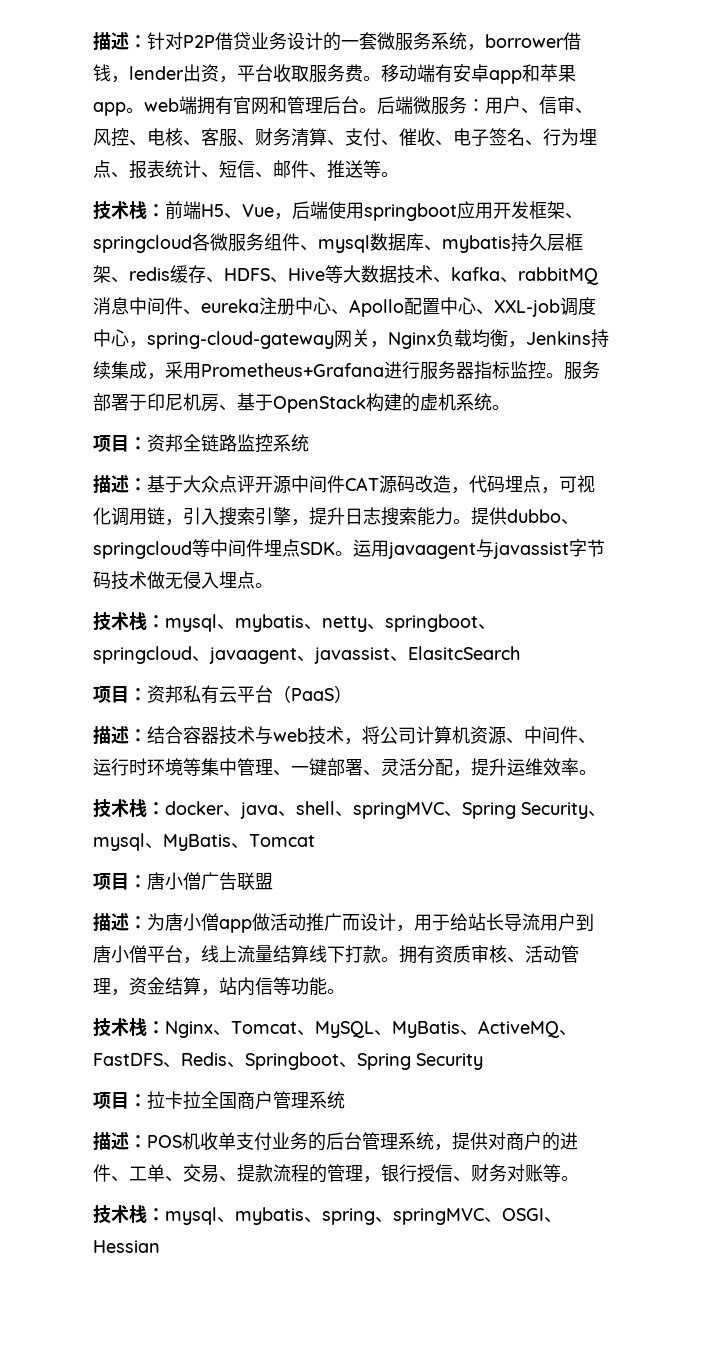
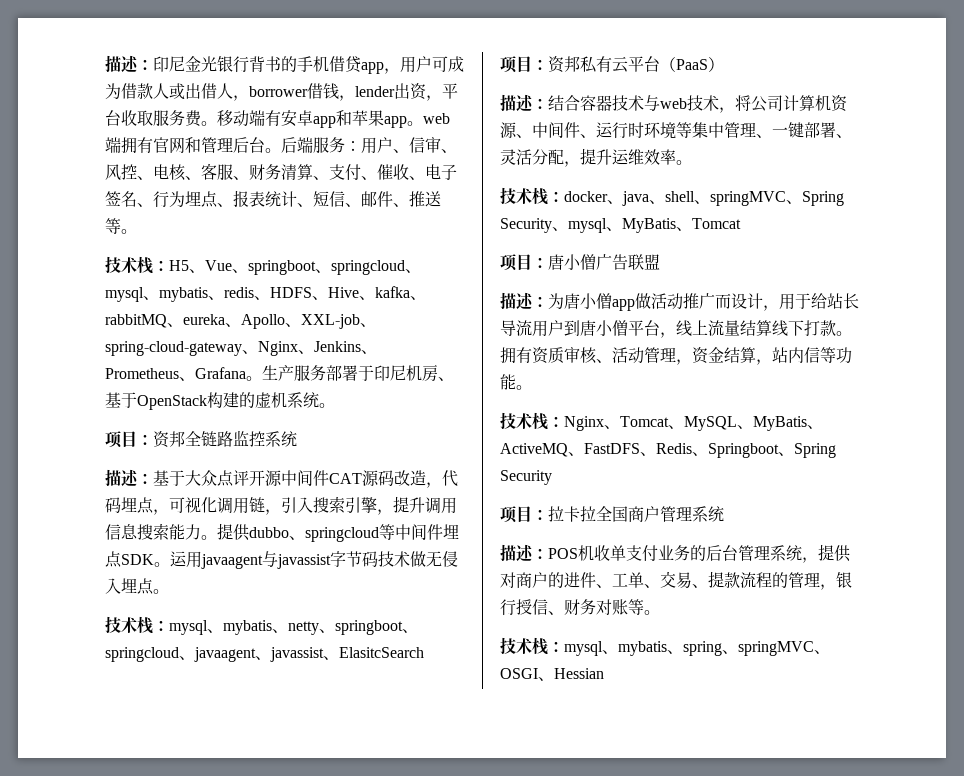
- 描述：针对P2P借贷业务设计的一套微服务系统，borrower借钱，lender出资，平台收取服务费。
+ 描述：印尼金光银行背书的手机借贷app，用户可成为借款人或出借人，borrower借钱，lender出资，平台收取服务费。
- 后端微服务：用户、信审、风控、电核、客服、财务清算、支付、催收、电子签名、行为埋点、报表统计、短信、邮件、推送等。
+ 后端服务：用户、信审、风控、电核、客服、财务清算、支付、催收、电子签名、行为埋点、报表统计、短信、邮件、推送等。
- 技术栈：前端H5、Vue，后端使用springboot应用开发框架、springcloud各微服务组件、mysql数据库、mybatis持久层框架、redis缓存、HDFS、Hive等大数据技术、kafka、rabbitMQ消息中间件、eureka注册中心、Apollo配置中心、XXL-job调度中心，spring-cloud-gateway网关，Nginx负载均衡，Jenkins持续集成，采用Prometheus+Grafana进行服务器指标监控。服务部署于印尼机房、基于OpenStack构建的虚机系统。
+ 技术栈：H5、Vue、springboot、springcloud、mysql、mybatis、redis、HDFS、Hive、kafka、rabbitMQ、eureka、Apollo、XXL-job、spring-cloud-gateway、Nginx、Jenkins、Prometheus、Grafana。生产服务部署于印尼机房、基于OpenStack构建的虚机系统。
- 描述：基于大众点评开源中间件CAT源码改造，代码埋点，可视化调用链，引入搜索引擎，提升日志搜索能力。
+ 描述：基于大众点评开源中间件CAT源码改造，代码埋点，可视化调用链，引入搜索引擎，提升调用信息搜索能力。

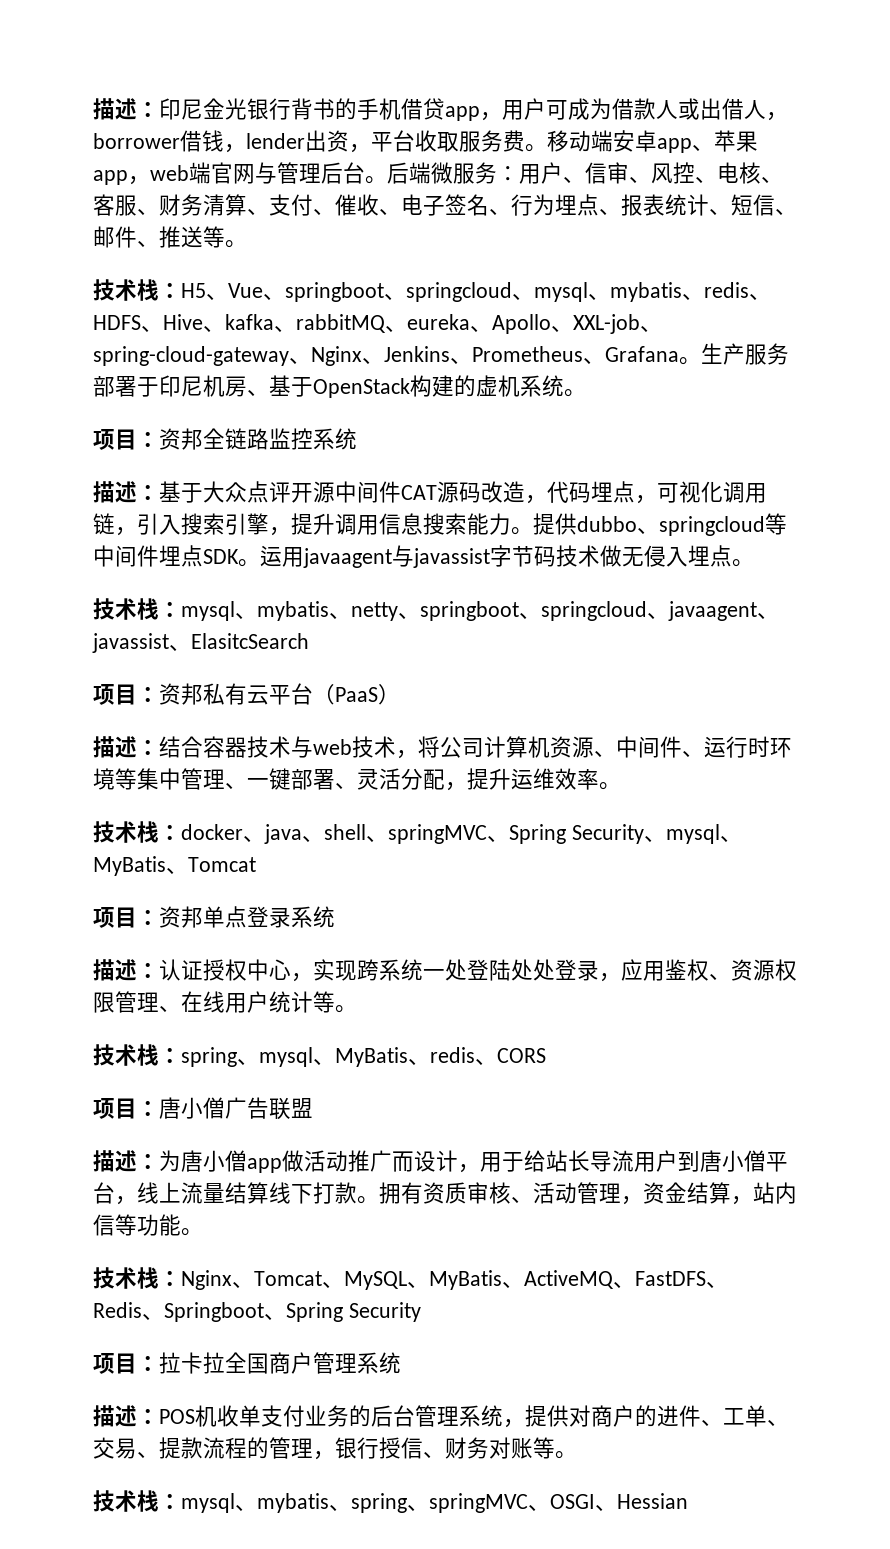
- 移动端有安卓app和苹果app。web端拥有官网和管理后台。
+ 移动端安卓app、苹果app，web端官网与管理后台。
- 后端服务：用户、信审、风控、电核、客服、财务清算、支付、催收、电子签名、行为埋点、报表统计、短信、邮件、推送等。
+ 后端微服务：用户、信审、风控、电核、客服、财务清算、支付、催收、电子签名、行为埋点、报表统计、短信、邮件、推送等。
+ 项目：资邦单点登录系统
+ 描述：认证授权中心，实现跨系统一处登陆处处登录，应用鉴权、资源权限管理、在线用户统计等。
+ 技术栈：spring、mysql、MyBatis、redis、CORS

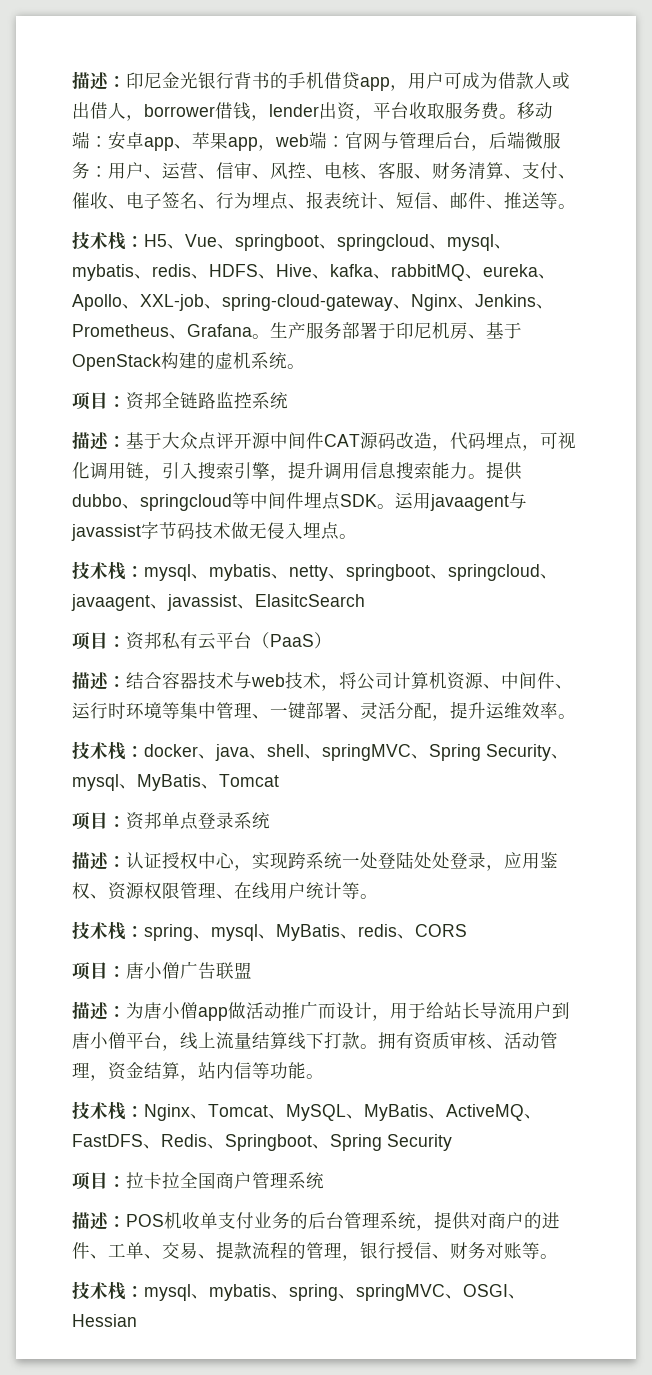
- 移动端安卓app、苹果app，web端官网与管理后台。后端微服务：用户、信审、风控、电核、客服、财务清算、支付、催收、电子签名、行为埋点、报表统计、短信、邮件、推送等。
+ 移动端：安卓app、苹果app，web端：官网与管理后台，后端微服务：用户、运营、信审、风控、电核、客服、财务清算、支付、催收、电子签名、行为埋点、报表统计、短信、邮件、推送等。

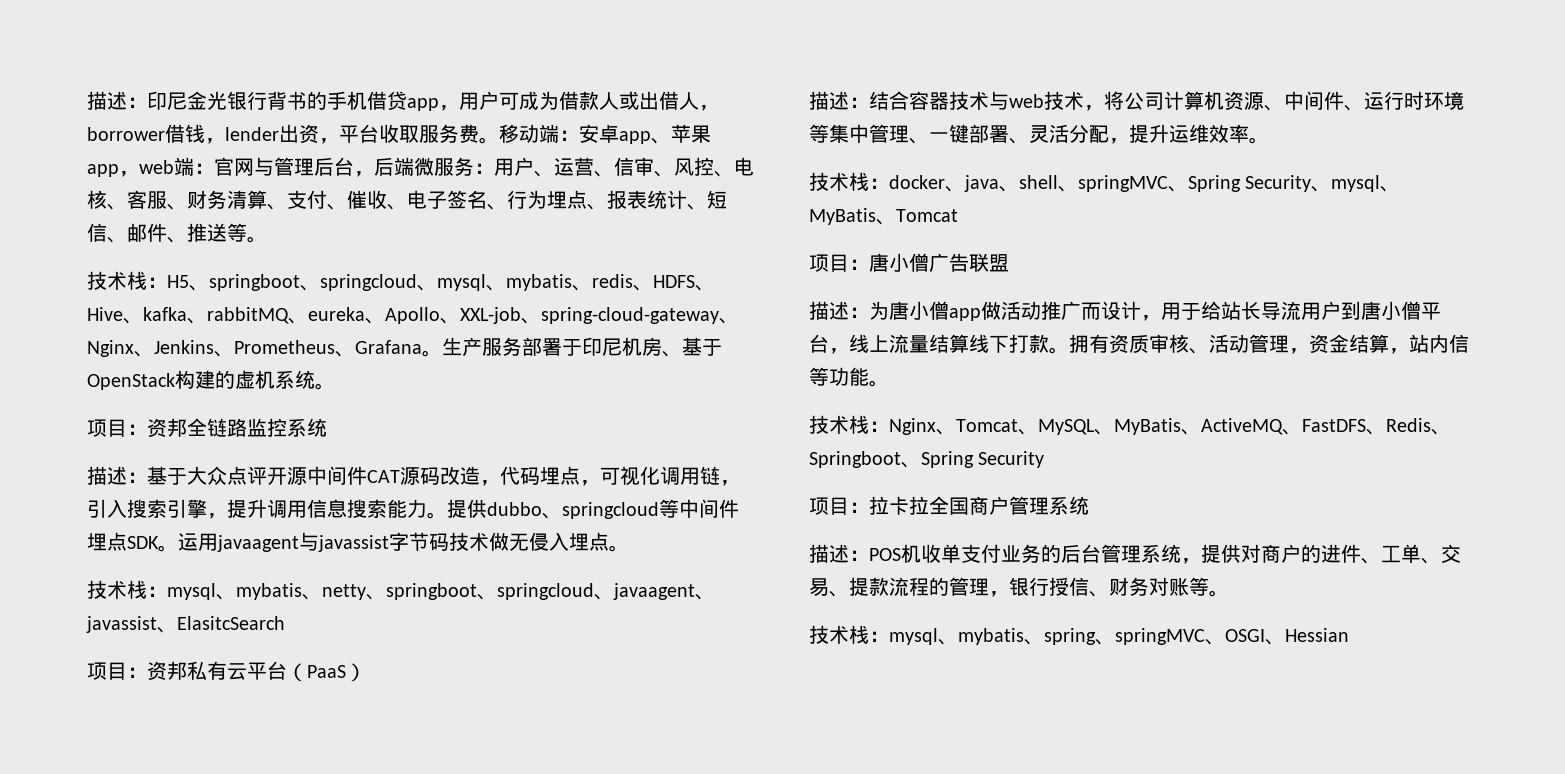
- 技术栈：H5、Vue、springboot、springcloud、mysql、mybatis、redis、HDFS、Hive、kafka、rabbitMQ、eureka、Apollo、XXL-job、spring-cloud-gateway、Nginx、Jenkins、Prometheus、Grafana。
+ 技术栈：H5、springboot、springcloud、mysql、mybatis、redis、HDFS、Hive、kafka、rabbitMQ、eureka、Apollo、XXL-job、spring-cloud-gateway、Nginx、Jenkins、Prometheus、Grafana。
- 项目：资邦单点登录系统
- 描述：认证授权中心，实现跨系统一处登陆处处登录，应用鉴权、资源权限管理、在线用户统计等。
- 技术栈：spring、mysql、MyBatis、redis、CORS

